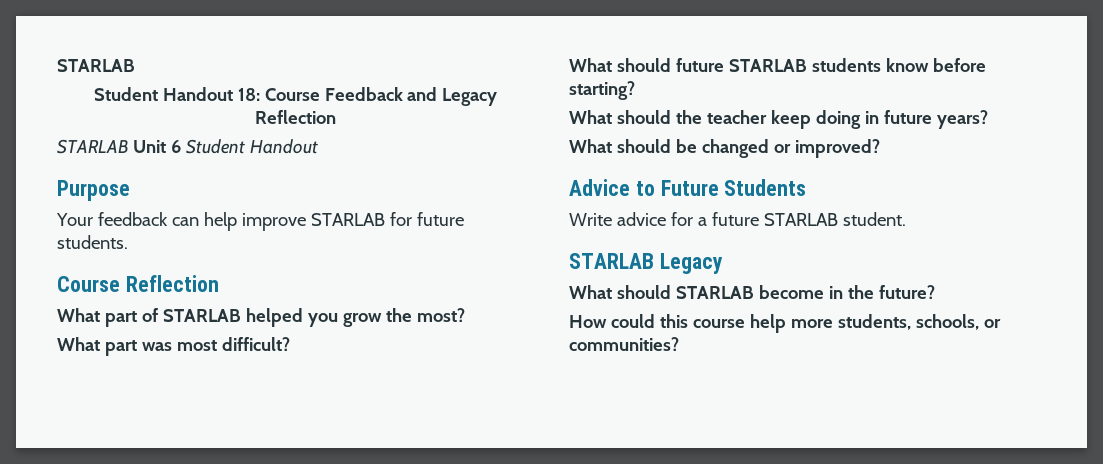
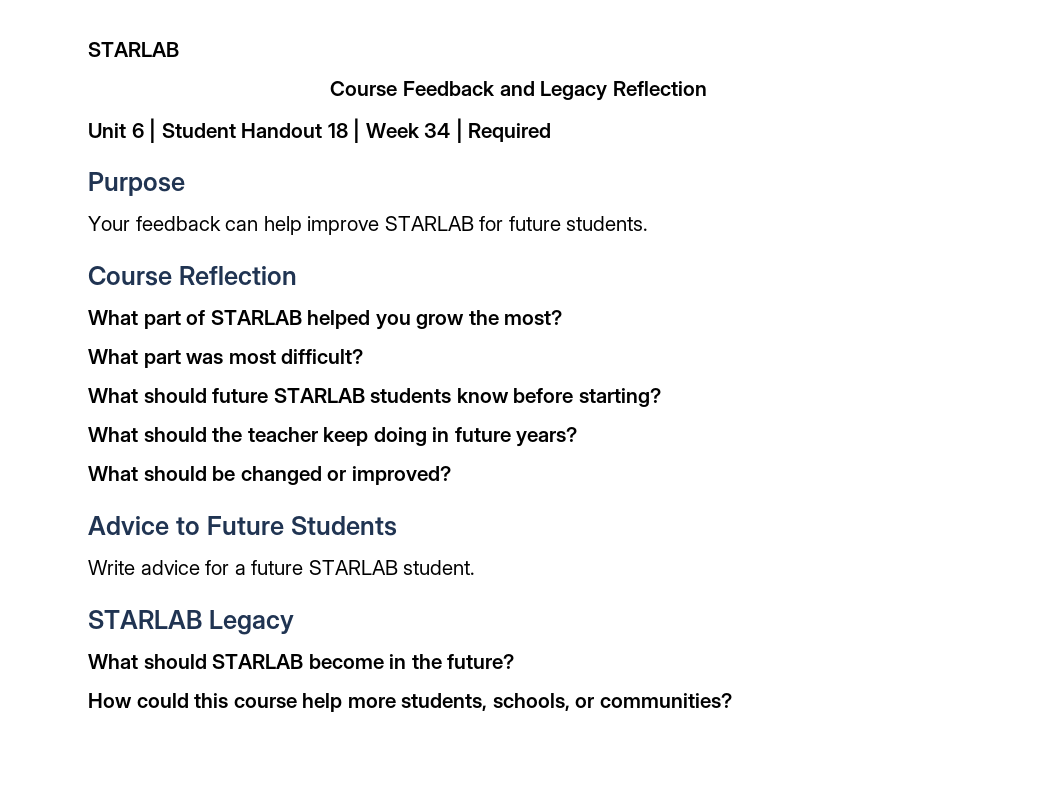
- Student Handout 18: Course Feedback and Legacy Reflection
+ Course Feedback and Legacy Reflection
- STARLAB Unit 6 Student Handout
+ Unit 6 | Student Handout 18 | Week 34 | Required

